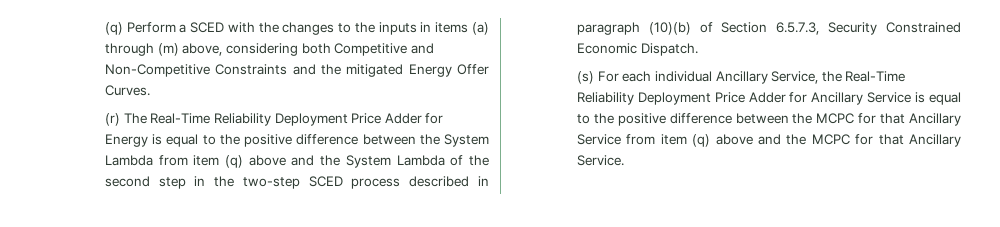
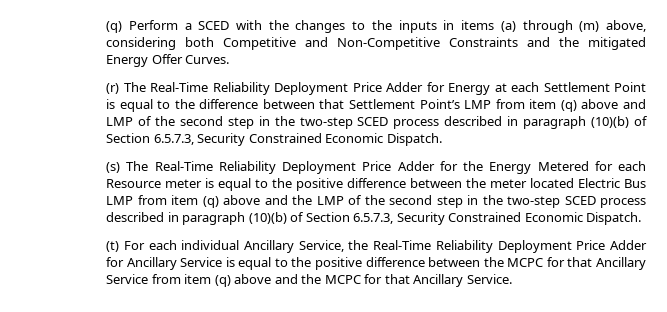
- (r) The Real-Time Reliability Deployment Price Adder for Energy is equal to the positive difference between the System Lambda from item (q) above and the System Lambda of the second step in the two-step SCED process described in paragraph (10)(b) of Section 6.5.7.3, Security Constrained Economic Dispatch.
+ (r) The Real-Time Reliability Deployment Price Adder for Energy at each Settlement Point is equal to the difference between that Settlement Point’s LMP from item (q) above and LMP of the second step in the two-step SCED process described in paragraph (10)(b) of Section 6.5.7.3, Security Constrained Economic Dispatch.
- (s) For each individual Ancillary Service, the Real-Time Reliability Deployment Price Adder for Ancillary Service is equal to the positive difference between the MCPC for that Ancillary Service from item (q) above and the MCPC for that Ancillary Service.
+ (s) The Real-Time Reliability Deployment Price Adder for the Energy Metered for each Resource meter is equal to the positive difference between the meter located Electric Bus LMP from item (q) above and the LMP of the second step in the two-step SCED process described in paragraph (10)(b) of Section 6.5.7.3, Security Constrained Economic Dispatch.
+ (t) For each individual Ancillary Service, the Real-Time Reliability Deployment Price Adder for Ancillary Service is equal to the positive difference between the MCPC for that Ancillary Service from item (q) above and the MCPC for that Ancillary Service.

